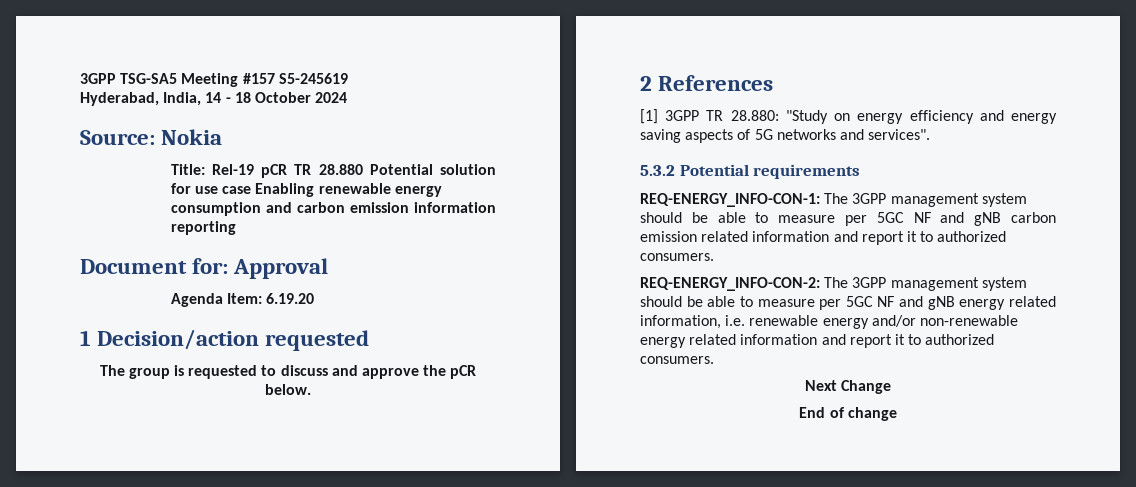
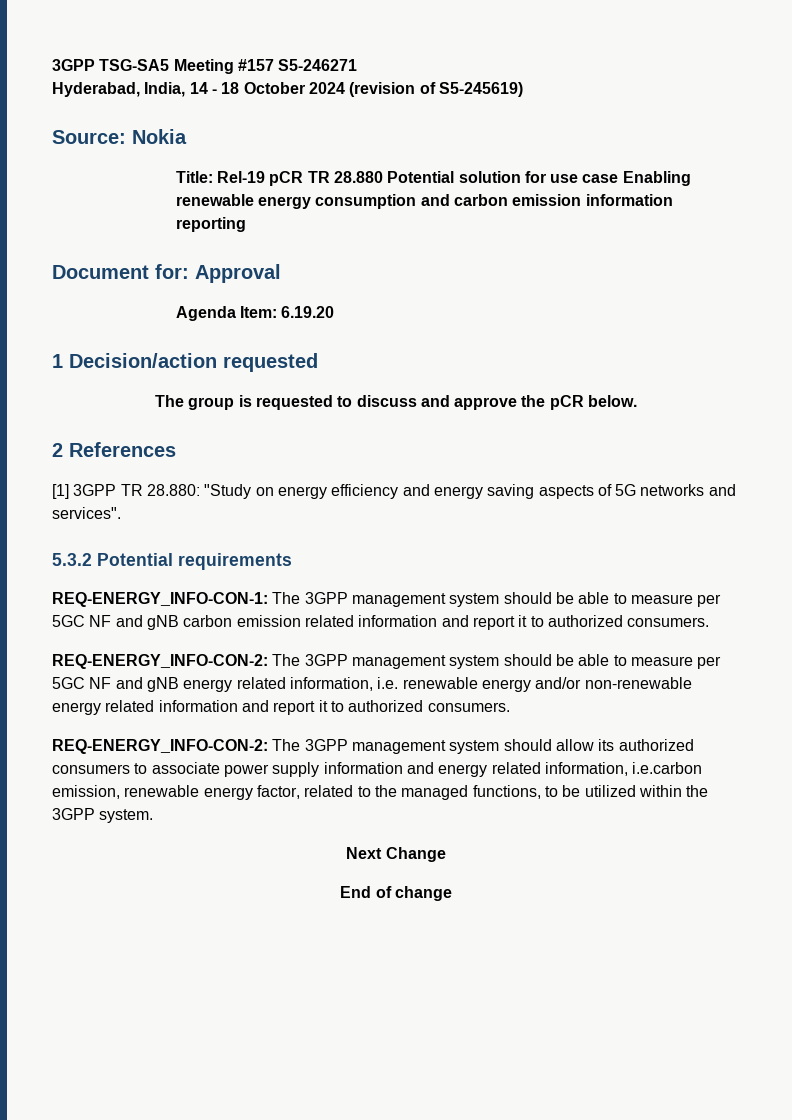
- 3GPP TSG-SA5 Meeting #157 S5-245619
+ 3GPP TSG-SA5 Meeting #157 S5-246271
- Hyderabad, India, 14 - 18 October 2024
+ Hyderabad, India, 14 - 18 October 2024 (revision of S5-245619)
+ REQ-ENERGY_INFO-CON-2: The 3GPP management system should allow its authorized consumers to associate power supply information and energy related information, i.e.carbon emission, renewable energy factor, related to the managed functions, to be utilized within the 3GPP system.

